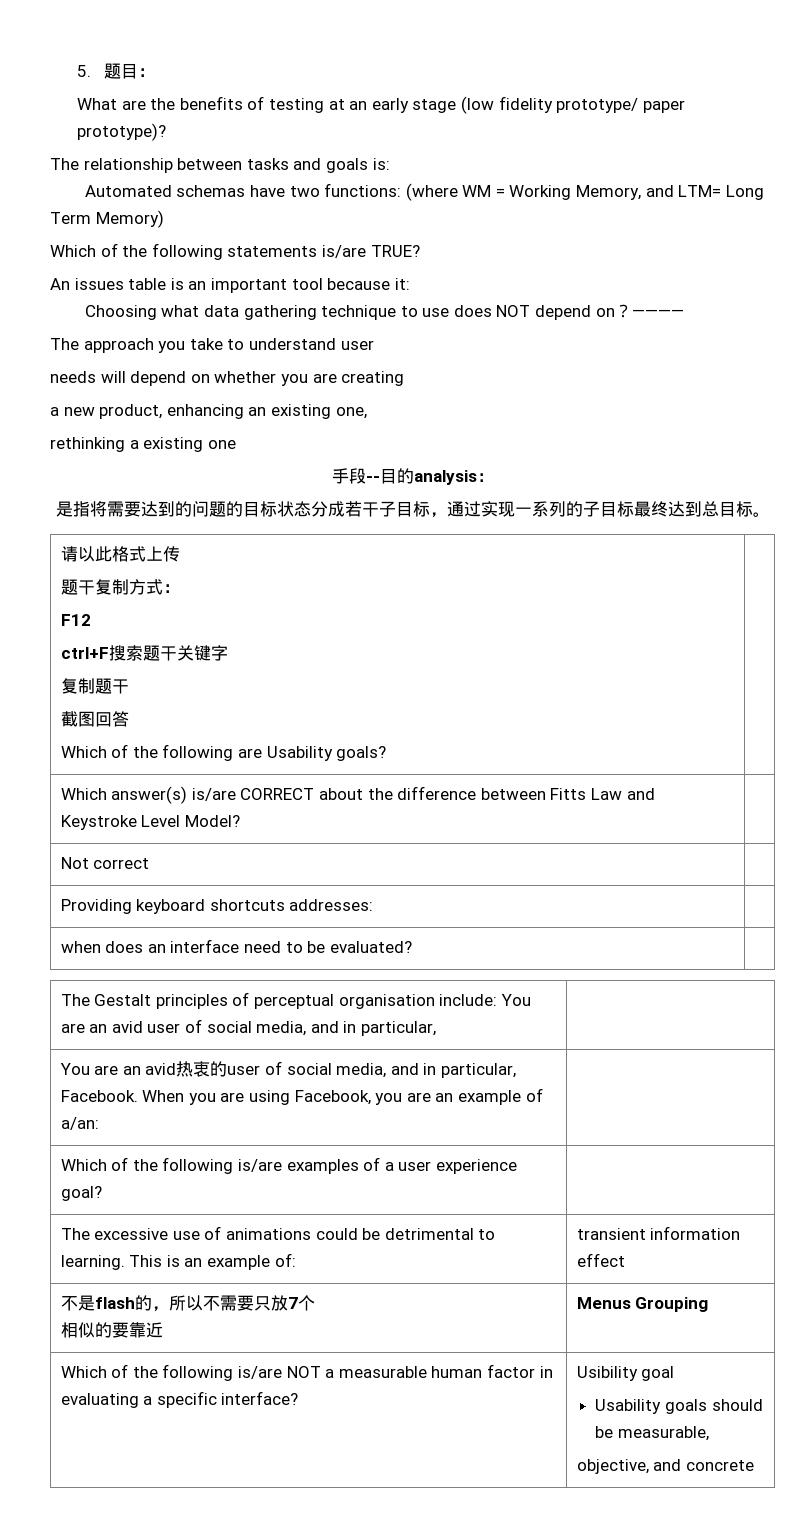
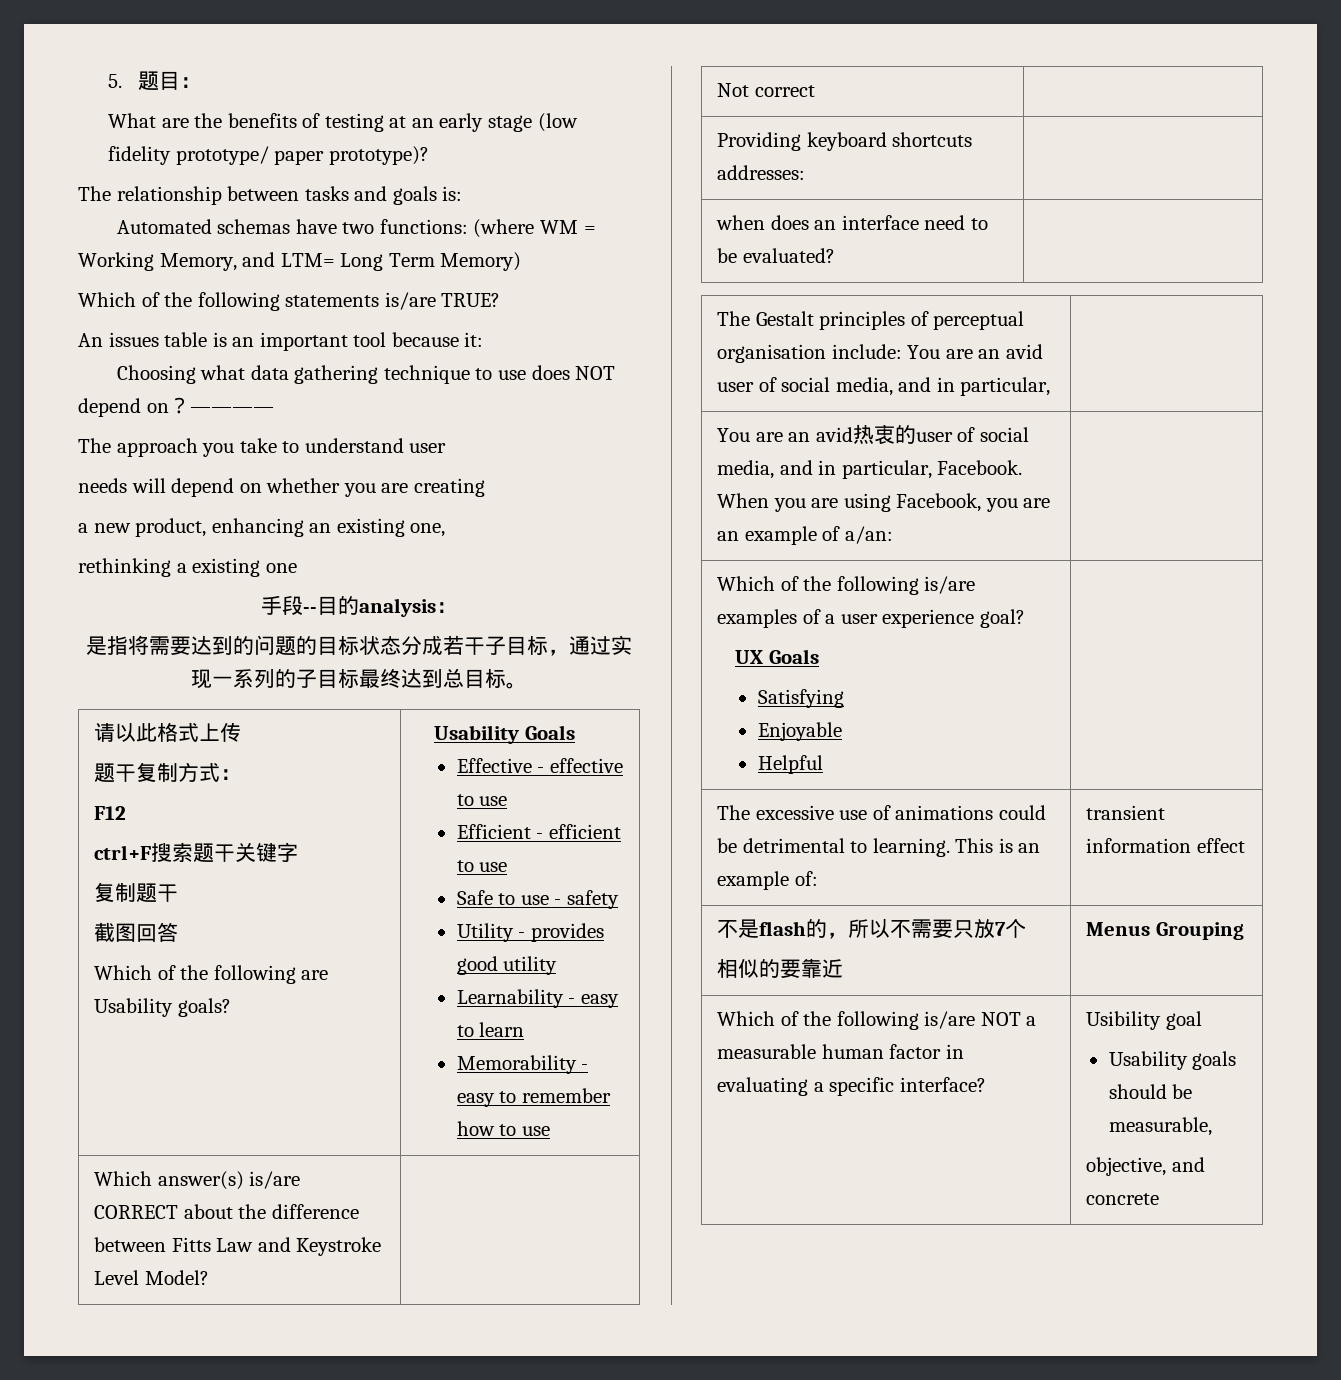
+ Usability Goals
+ Effective - effective to use
+ Efficient - efficient to use
+ Safe to use - safety
+ Utility - provides good utility
+ Learnability - easy to learn
+ Memorability - easy to remember how to use
- Which of the following is/are examples of a user experience goal? |
+ Which of the following is/are examples of a user experience goal?
+ UX Goals
+ Satisfying
+ Enjoyable
+ Helpful |

